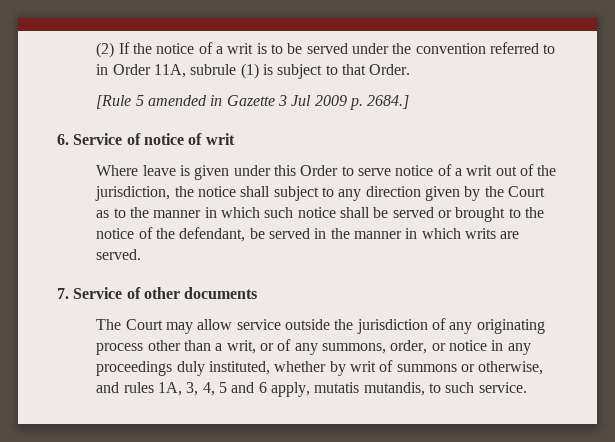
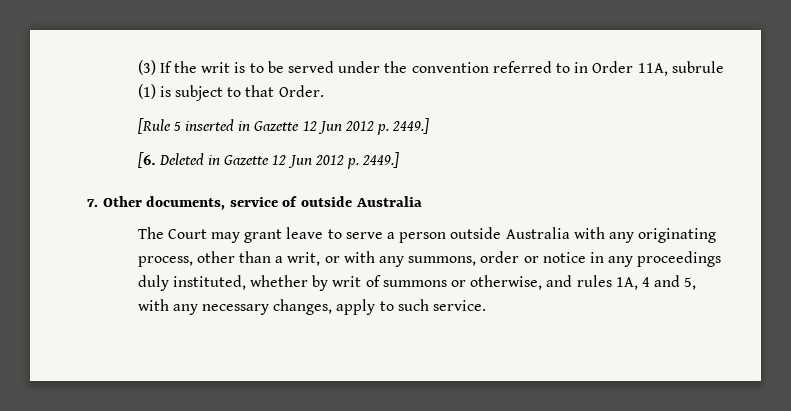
- (2) If the notice of a writ is to be served under the convention referred to in Order 11A, subrule (1) is subject to that Order.
+ (3) If the writ is to be served under the convention referred to in Order 11A, subrule (1) is subject to that Order.
- [Rule 5 amended in Gazette 3 Jul 2009 p. 2684.]
- 6. Service of notice of writ
- Where leave is given under this Order to serve notice of a writ out of the jurisdiction, the notice shall subject to any direction given by the Court as to the manner in which such notice shall be served or brought to the notice of the defendant, be served in the manner in which writs are served.
- 7. Service of other documents
- The Court may allow service outside the jurisdiction of any originating process other than a writ, or of any summons, order, or notice in any proceedings duly instituted, whether by writ of summons or otherwise, and rules 1A, 3, 4, 5 and 6 apply, mutatis mutandis, to such service.
+ [Rule 5 inserted in Gazette 12 Jun 2012 p. 2449.]
+ [6. Deleted in Gazette 12 Jun 2012 p. 2449.]
+ 7. Other documents, service of outside Australia
+ The Court may grant leave to serve a person outside Australia with any originating process, other than a writ, or with any summons, order or notice in any proceedings duly instituted, whether by writ of summons or otherwise, and rules 1A, 4 and 5, with any necessary changes, apply to such service.

